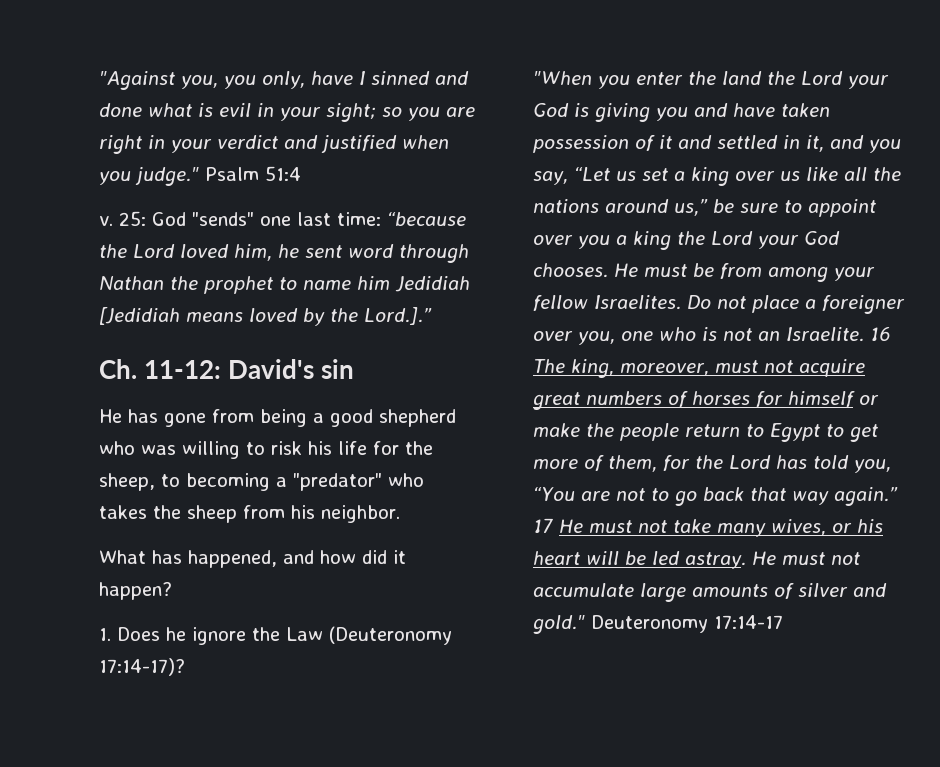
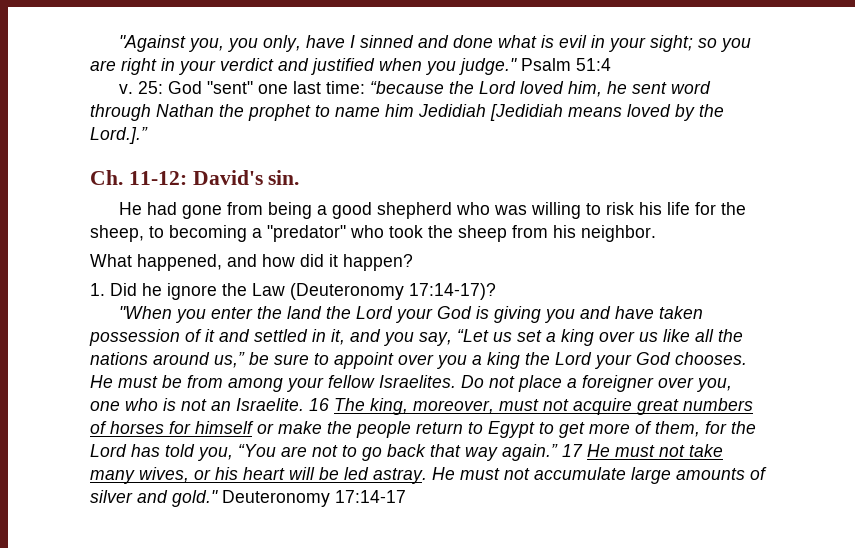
- 25: God "sends" one last time: “because the Lord loved him, he sent word through Nathan the prophet to name him Jedidiah [Jedidiah means loved by the Lord.].”
+ 25: God "sent" one last time: “because the Lord loved him, he sent word through Nathan the prophet to name him Jedidiah [Jedidiah means loved by the Lord.].”
- Ch. 11-12: David's sin
- He has gone from being a good shepherd who was willing to risk his life for the sheep, to becoming a "predator" who takes the sheep from his neighbor.
+ Ch. 11-12: David's sin.
+ He had gone from being a good shepherd who was willing to risk his life for the sheep, to becoming a "predator" who took the sheep from his neighbor.
- What has happened, and how did it happen?
+ What happened, and how did it happen?
- 1. Does he ignore the Law (Deuteronomy 17:14-17)?
+ 1. Did he ignore the Law (Deuteronomy 17:14-17)?

